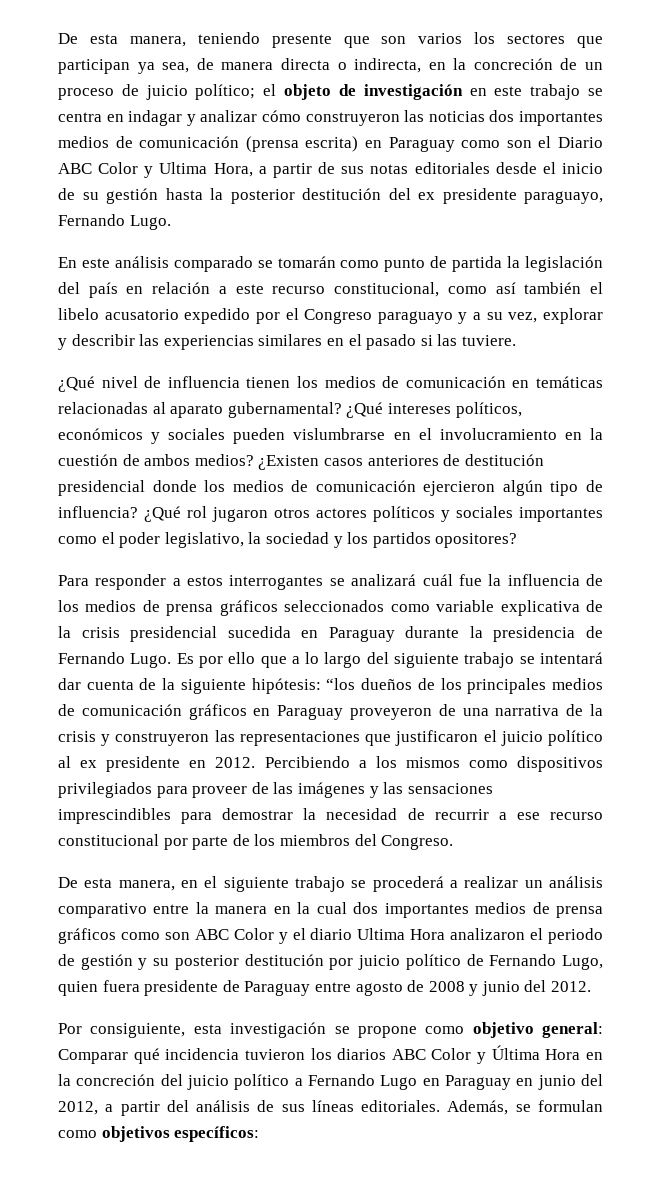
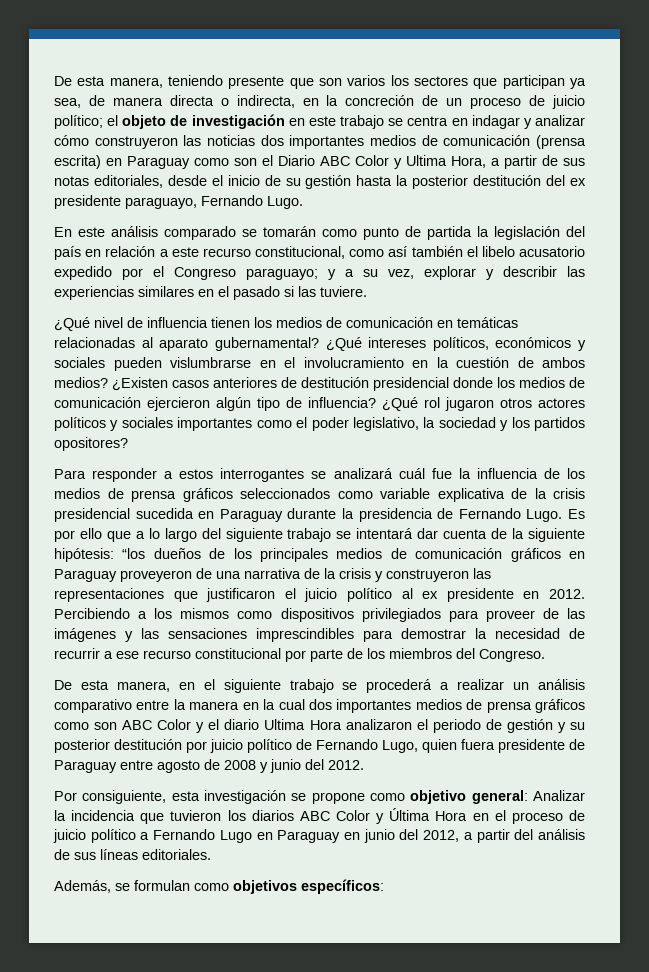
- el objeto de investigación en este trabajo se centra en indagar y analizar cómo construyeron las noticias dos importantes medios de comunicación (prensa escrita) en Paraguay como son el Diario ABC Color y Ultima Hora, a partir de sus notas editoriales desde el inicio de su gestión hasta la posterior destitución del ex presidente paraguayo, Fernando Lugo.
+ el objeto de investigación en este trabajo se centra en indagar y analizar cómo construyeron las noticias dos importantes medios de comunicación (prensa escrita) en Paraguay como son el Diario ABC Color y Ultima Hora, a partir de sus notas editoriales, desde el inicio de su gestión hasta la posterior destitución del ex presidente paraguayo, Fernando Lugo.
- En este análisis comparado se tomarán como punto de partida la legislación del país en relación a este recurso constitucional, como así también el libelo acusatorio expedido por el Congreso paraguayo y a su vez, explorar y describir las experiencias similares en el pasado si las tuviere.
+ En este análisis comparado se tomarán como punto de partida la legislación del país en relación a este recurso constitucional, como así también el libelo acusatorio expedido por el Congreso paraguayo; y a su vez, explorar y describir las experiencias similares en el pasado si las tuviere.
- Por consiguiente, esta investigación se propone como objetivo general: Comparar qué incidencia tuvieron los diarios ABC Color y Última Hora en la concreción del juicio político a Fernando Lugo en Paraguay en junio del 2012, a partir del análisis de sus líneas editoriales. Además, se formulan como objetivos específicos:
+ Por consiguiente, esta investigación se propone como objetivo general: Analizar la incidencia que tuvieron los diarios ABC Color y Última Hora en el proceso de juicio político a Fernando Lugo en Paraguay en junio del 2012, a partir del análisis de sus líneas editoriales.
+ Además, se formulan como objetivos específicos:

